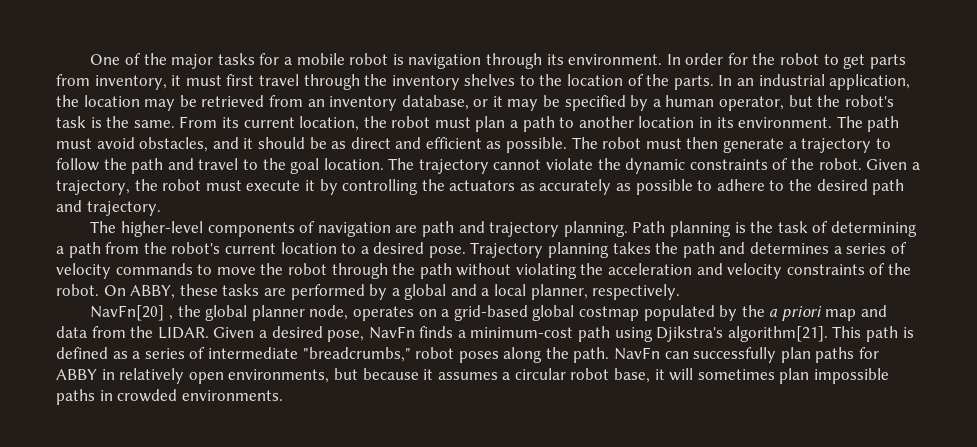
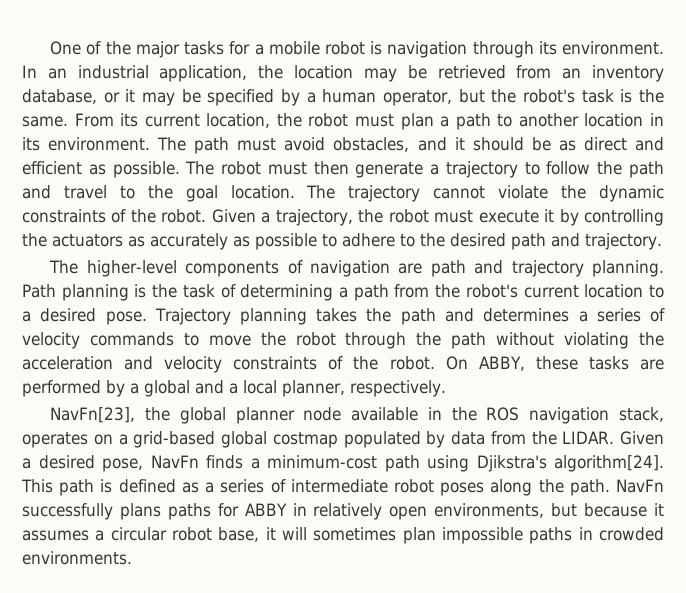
- In order for the robot to get parts from inventory, it must first travel through the inventory shelves to the location of the parts. In an industrial application, the location may be retrieved from an inventory database, or it may be specified by a human operator, but the robot's task is the same.
+ In an industrial application, the location may be retrieved from an inventory database, or it may be specified by a human operator, but the robot's task is the same.
- NavFn[20] , the global planner node, operates on a grid-based global costmap populated by the a priori map and data from the LIDAR.
+ NavFn[23], the global planner node available in the ROS navigation stack, operates on a grid-based global costmap populated by data from the LIDAR.
- Given a desired pose, NavFn finds a minimum-cost path using Djikstra's algorithm[21].
+ Given a desired pose, NavFn finds a minimum-cost path using Djikstra's algorithm[24].
- This path is defined as a series of intermediate "breadcrumbs," robot poses along the path.
+ This path is defined as a series of intermediate robot poses along the path.
- NavFn can successfully plan paths for ABBY in relatively open environments, but because it assumes a circular robot base, it will sometimes plan impossible paths in crowded environments.
+ NavFn successfully plans paths for ABBY in relatively open environments, but because it assumes a circular robot base, it will sometimes plan impossible paths in crowded environments.

